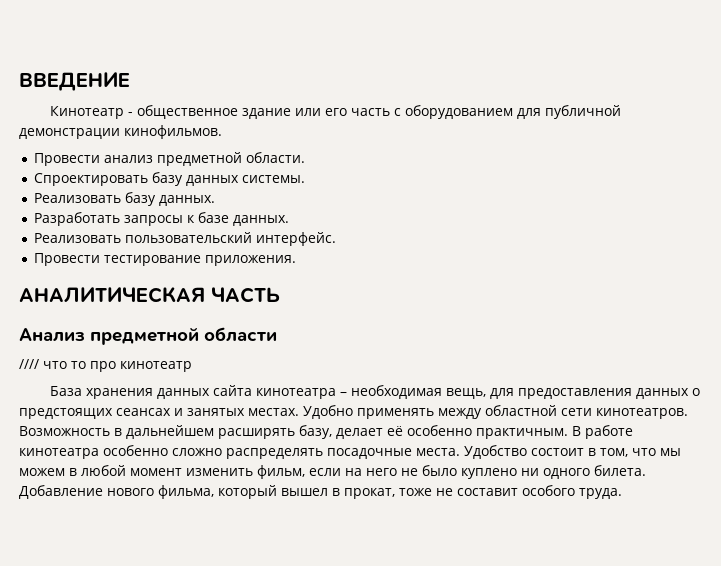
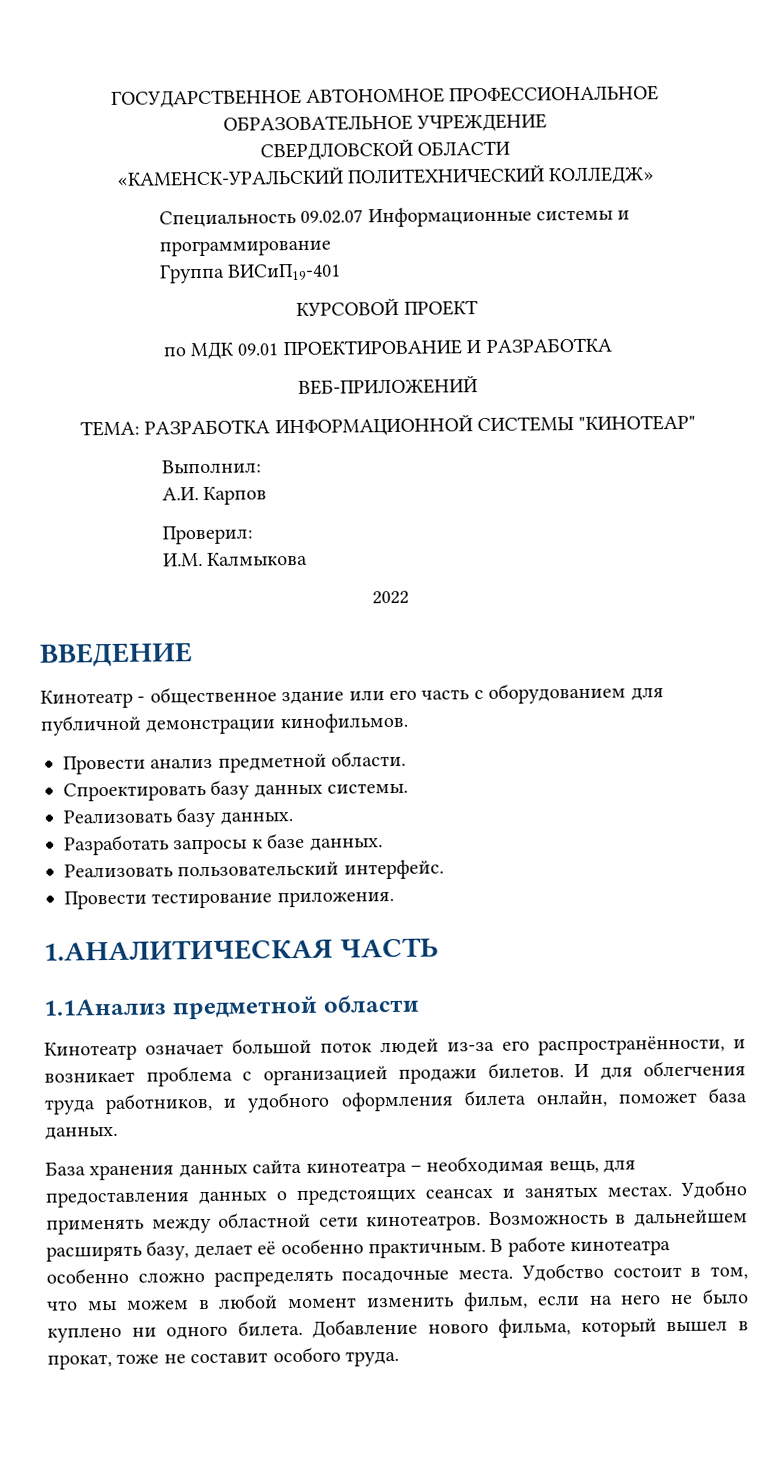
+ ГОСУДАРСТВЕННОЕ АВТОНОМНОЕ ПРОФЕССИОНАЛЬНОЕ ОБРАЗОВАТЕЛЬНОЕ УЧРЕЖДЕНИЕ
+ СВЕРДЛОВСКОЙ ОБЛАСТИ
+ «КАМЕНСК-УРАЛЬСКИЙ ПОЛИТЕХНИЧЕСКИЙ КОЛЛЕДЖ»
+ Специальность 09.02.07 Информационные системы и программирование
+ Группа ВИСиП19-401
+ КУРСОВОЙ ПРОЕКТ
+ по МДК 09.01 ПРОЕКТИРОВАНИЕ И РАЗРАБОТКА
+ ВЕБ-ПРИЛОЖЕНИЙ
+ ТЕМА: РАЗРАБОТКА ИНФОРМАЦИОННОЙ СИСТЕМЫ "КИНОТЕАР"
+ Выполнил:
+ А.И. Карпов
+ Проверил:
+ И.М. Калмыкова
+ 2022
- АНАЛИТИЧЕСКАЯ ЧАСТЬ
+ 1.АНАЛИТИЧЕСКАЯ ЧАСТЬ
- Анализ предметной области
+ 1.1Анализ предметной области
- //// что то про кинотеатр
+ Кинотеатр означает большой поток людей из-за его распространённости, и возникает проблема с организацией продажи билетов. И для облегчения труда работников, и удобного оформления билета онлайн, поможет база данных.

